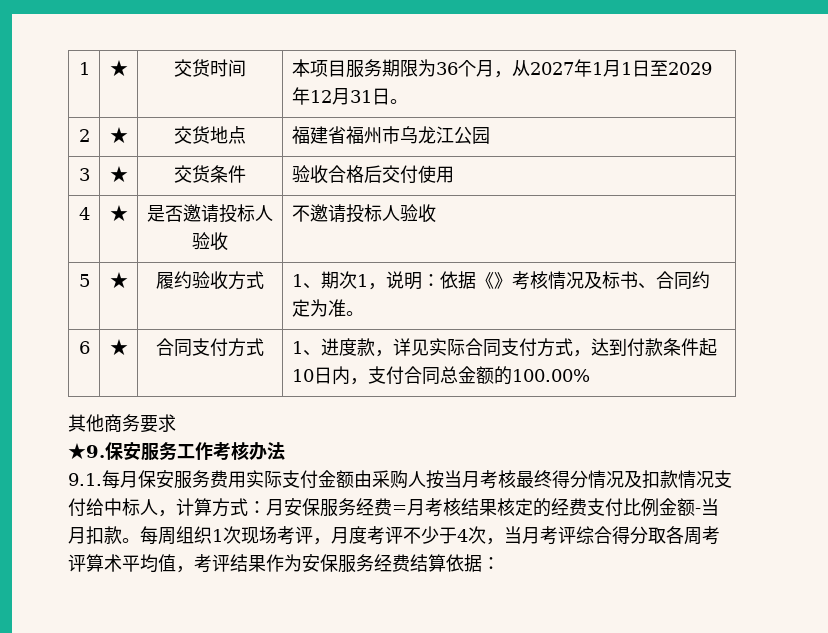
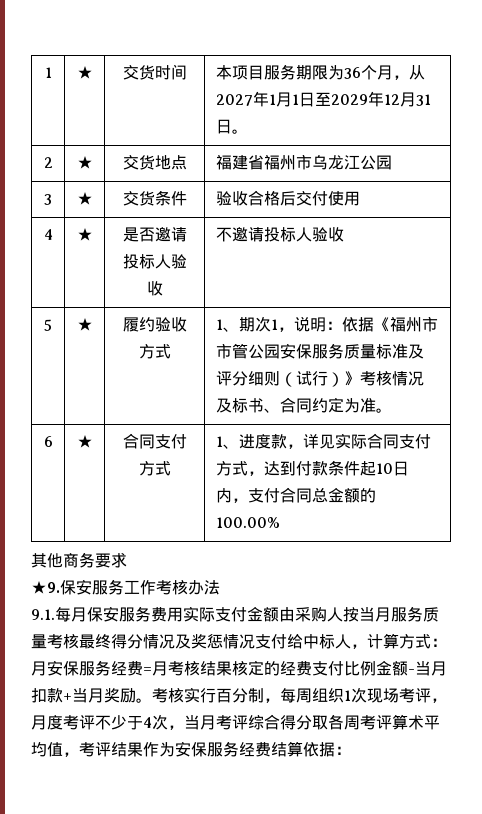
- 5 | ★ | 履约验收方式 | 1、期次1，说明：依据《》考核情况及标书、合同约定为准。
+ 5 | ★ | 履约验收方式 | 1、期次1，说明：依据《福州市市管公园安保服务质量标准及评分细则（试行）》考核情况及标书、合同约定为准。
- 9.1.每月保安服务费用实际支付金额由采购人按当月考核最终得分情况及扣款情况支付给中标人，计算方式：
+ 9.1.每月保安服务费用实际支付金额由采购人按当月服务质量考核最终得分情况及奖惩情况支付给中标人，计算方式：
- 月安保服务经费=月考核结果核定的经费支付比例金额-当月扣款。每周组织1次现场考评，月度考评不少于4次，当月考评综合得分取各周考评算术平均值，考评结果作为安保服务经费结算依据：
+ 月安保服务经费=月考核结果核定的经费支付比例金额-当月扣款+当月奖励。考核实行百分制，每周组织1次现场考评，月度考评不少于4次，当月考评综合得分取各周考评算术平均值，考评结果作为安保服务经费结算依据：

